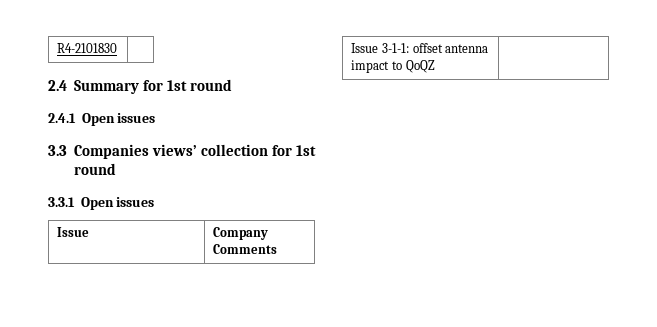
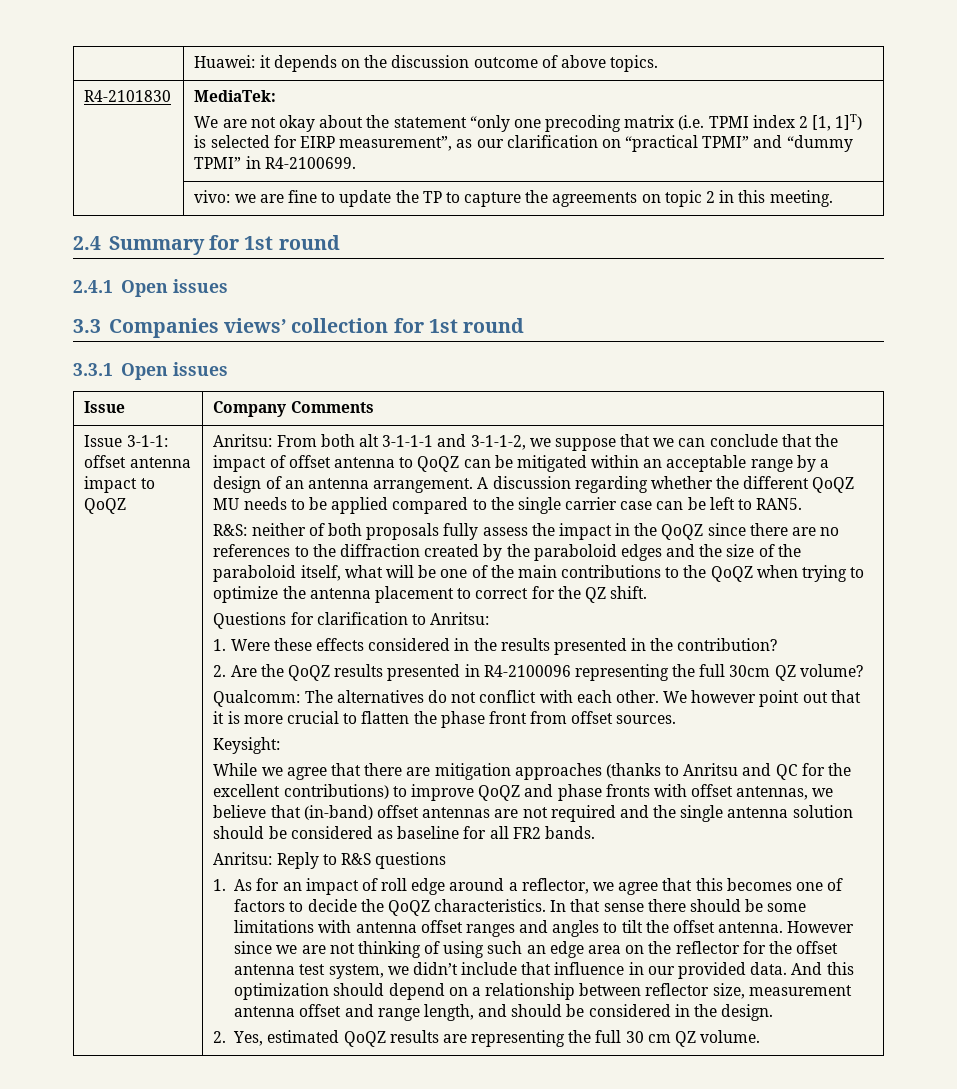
- R4-2101830 |
+ | Huawei: it depends on the discussion outcome of above topics.
+ R4-2101830 | MediaTek:
+ We are not okay about the statement “only one precoding matrix (i.e. TPMI index 2 [1, 1]T) is selected for EIRP measurement”, as our clarification on “practical TPMI” and “dummy TPMI” in R4-2100699.
+ | vivo: we are fine to update the TP to capture the agreements on topic 2 in this meeting.
+ Anritsu: From both alt 3-1-1-1 and 3-1-1-2, we suppose that we can conclude that the impact of offset antenna to QoQZ can be mitigated within an acceptable range by a design of an antenna arrangement. A discussion regarding whether the different QoQZ MU needs to be applied compared to the single carrier case can be left to RAN5.
+ R&S: neither of both proposals fully assess the impact in the QoQZ since there are no references to the diffraction created by the paraboloid edges and the size of the paraboloid itself, what will be one of the main contributions to the QoQZ when trying to optimize the antenna placement to correct for the QZ shift.
+ Questions for clarification to Anritsu:
+ 1. Were these effects considered in the results presented in the contribution?
+ 2. Are the QoQZ results presented in R4-2100096 representing the full 30cm QZ volume?
+ Qualcomm: The alternatives do not conflict with each other. We however point out that it is more crucial to flatten the phase front from offset sources.
+ Keysight:
+ While we agree that there are mitigation approaches (thanks to Anritsu and QC for the excellent contributions) to improve QoQZ and phase fronts with offset antennas, we believe that (in-band) offset antennas are not required and the single antenna solution should be considered as baseline for all FR2 bands.
+ Anritsu: Reply to R&S questions
+ 1. As for an impact of roll edge around a reflector, we agree that this becomes one of factors to decide the QoQZ characteristics. In that sense there should be some limitations with antenna offset ranges and angles to tilt the offset antenna. However since we are not thinking of using such an edge area on the reflector for the offset antenna test system, we didn’t include that influence in our provided data. And this optimization should depend on a relationship between reflector size, measurement antenna offset and range length, and should be considered in the design.
+ 2. Yes, estimated QoQZ results are representing the full 30 cm QZ volume.

